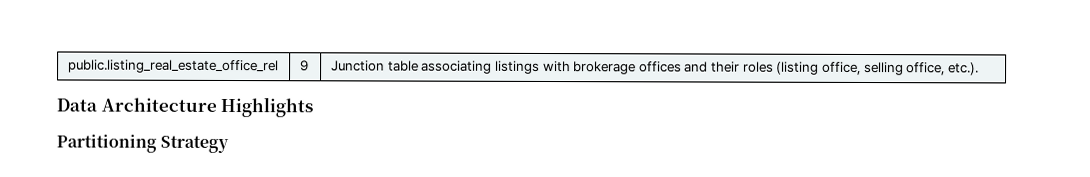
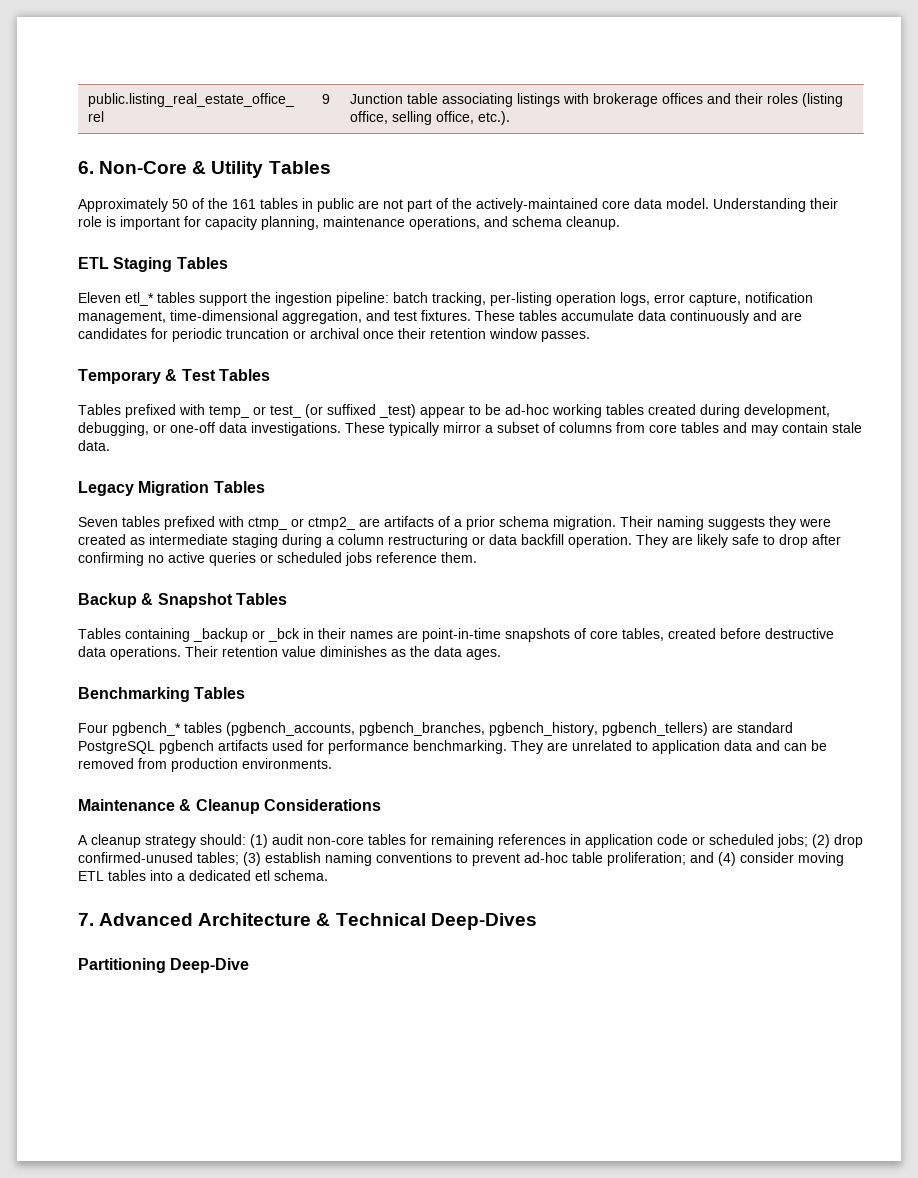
- Data Architecture Highlights
+ 6. Non-Core & Utility Tables
+ Approximately 50 of the 161 tables in public are not part of the actively-maintained core data model. Understanding their role is important for capacity planning, maintenance operations, and schema cleanup.
+ ETL Staging Tables
+ Eleven etl_* tables support the ingestion pipeline: batch tracking, per-listing operation logs, error capture, notification management, time-dimensional aggregation, and test fixtures. These tables accumulate data continuously and are candidates for periodic truncation or archival once their retention window passes.
+ Temporary & Test Tables
+ Tables prefixed with temp_ or test_ (or suffixed _test) appear to be ad-hoc working tables created during development, debugging, or one-off data investigations. These typically mirror a subset of columns from core tables and may contain stale data.
+ Legacy Migration Tables
+ Seven tables prefixed with ctmp_ or ctmp2_ are artifacts of a prior schema migration. Their naming suggests they were created as intermediate staging during a column restructuring or data backfill operation. They are likely safe to drop after confirming no active queries or scheduled jobs reference them.
+ Backup & Snapshot Tables
+ Tables containing _backup or _bck in their names are point-in-time snapshots of core tables, created before destructive data operations. Their retention value diminishes as the data ages.
+ Benchmarking Tables
+ Four pgbench_* tables (pgbench_accounts, pgbench_branches, pgbench_history, pgbench_tellers) are standard PostgreSQL pgbench artifacts used for performance benchmarking. They are unrelated to application data and can be removed from production environments.
+ Maintenance & Cleanup Considerations
+ A cleanup strategy should: (1) audit non-core tables for remaining references in application code or scheduled jobs; (2) drop confirmed-unused tables; (3) establish naming conventions to prevent ad-hoc table proliferation; and (4) consider moving ETL tables into a dedicated etl schema.
+ 7. Advanced Architecture & Technical Deep-Dives
- Partitioning Strategy
+ Partitioning Deep-Dive

